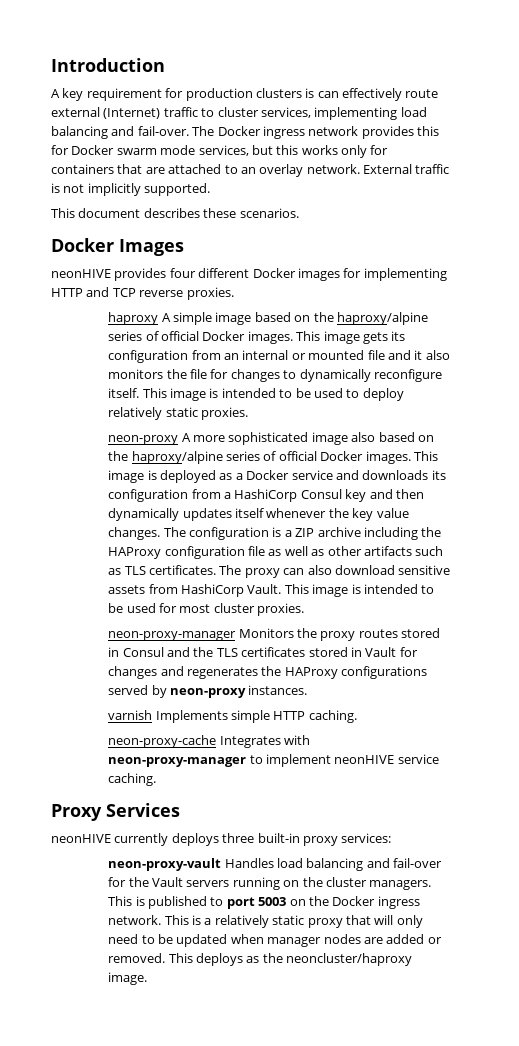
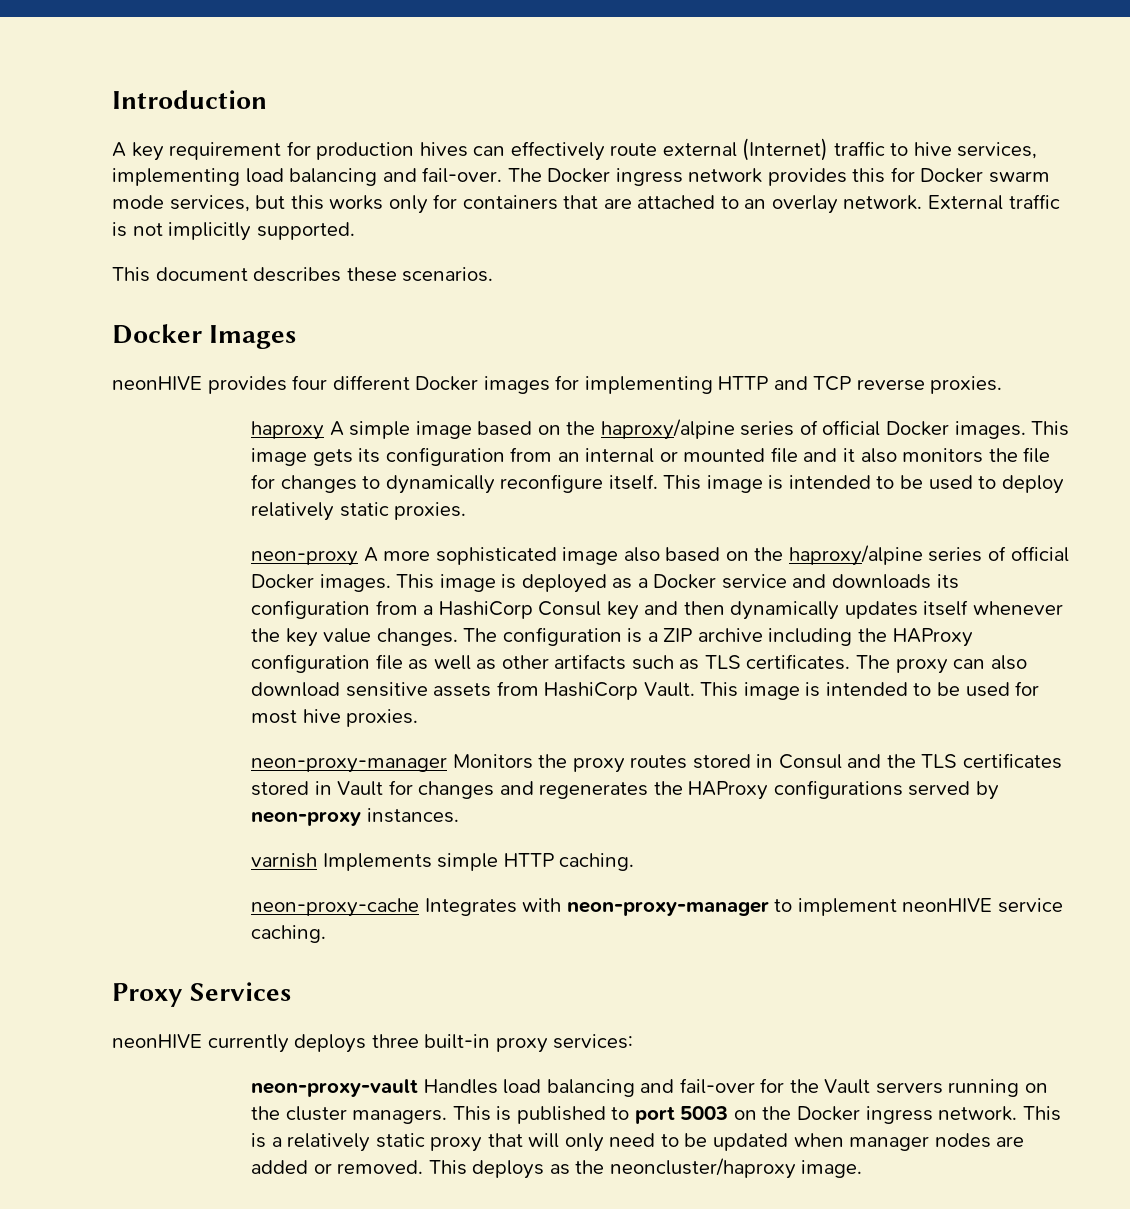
- A key requirement for production clusters is can effectively route external (Internet) traffic to cluster services, implementing load balancing and fail-over.
+ A key requirement for production hives can effectively route external (Internet) traffic to hive services, implementing load balancing and fail-over.
- This image is intended to be used for most cluster proxies.
+ This image is intended to be used for most hive proxies.

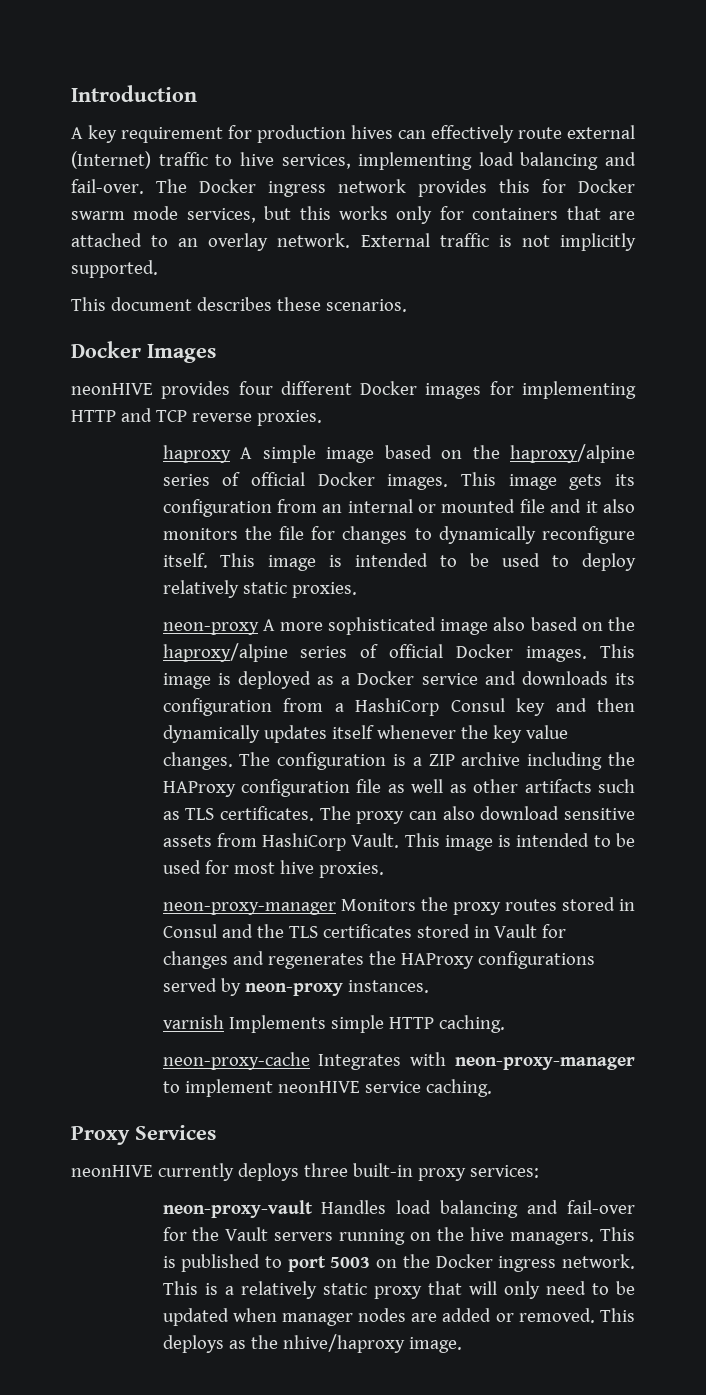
- neon-proxy-vault Handles load balancing and fail-over for the Vault servers running on the cluster managers.
+ neon-proxy-vault Handles load balancing and fail-over for the Vault servers running on the hive managers.
- This deploys as the neoncluster/haproxy image.
+ This deploys as the nhive/haproxy image.

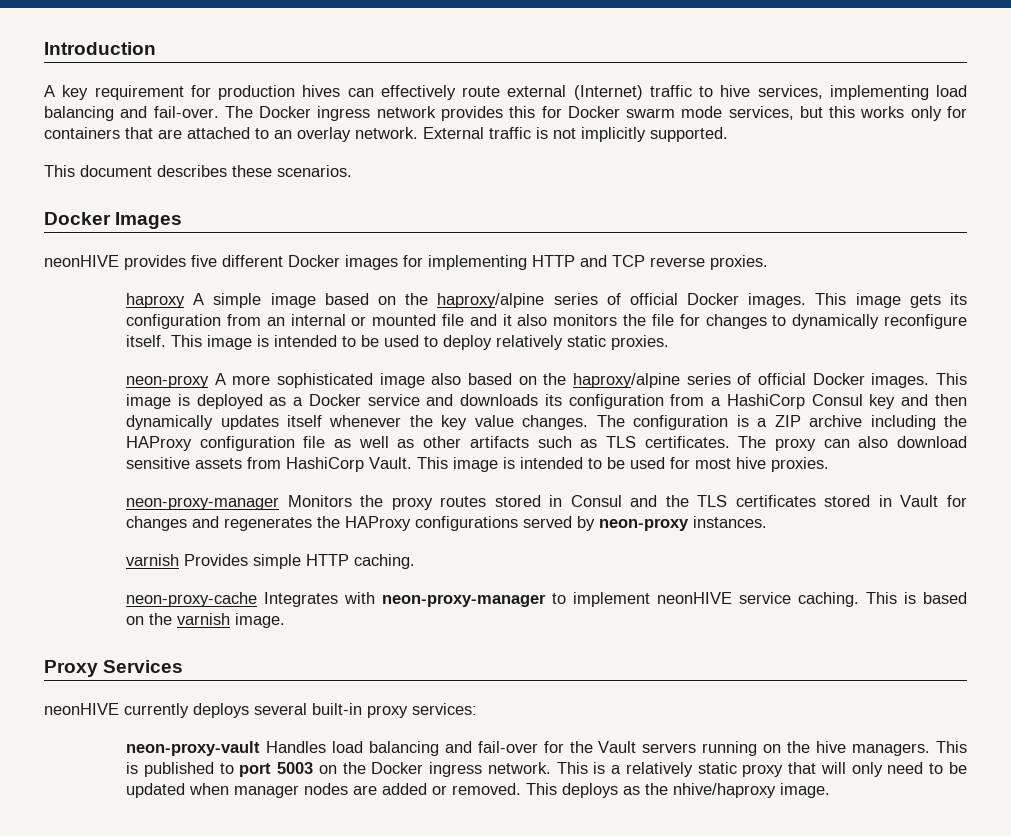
- neonHIVE provides four different Docker images for implementing HTTP and TCP reverse proxies.
+ neonHIVE provides five different Docker images for implementing HTTP and TCP reverse proxies.
- varnish Implements simple HTTP caching.
+ varnish Provides simple HTTP caching.
+ This is based on the varnish image.
- neonHIVE currently deploys three built-in proxy services:
+ neonHIVE currently deploys several built-in proxy services:

